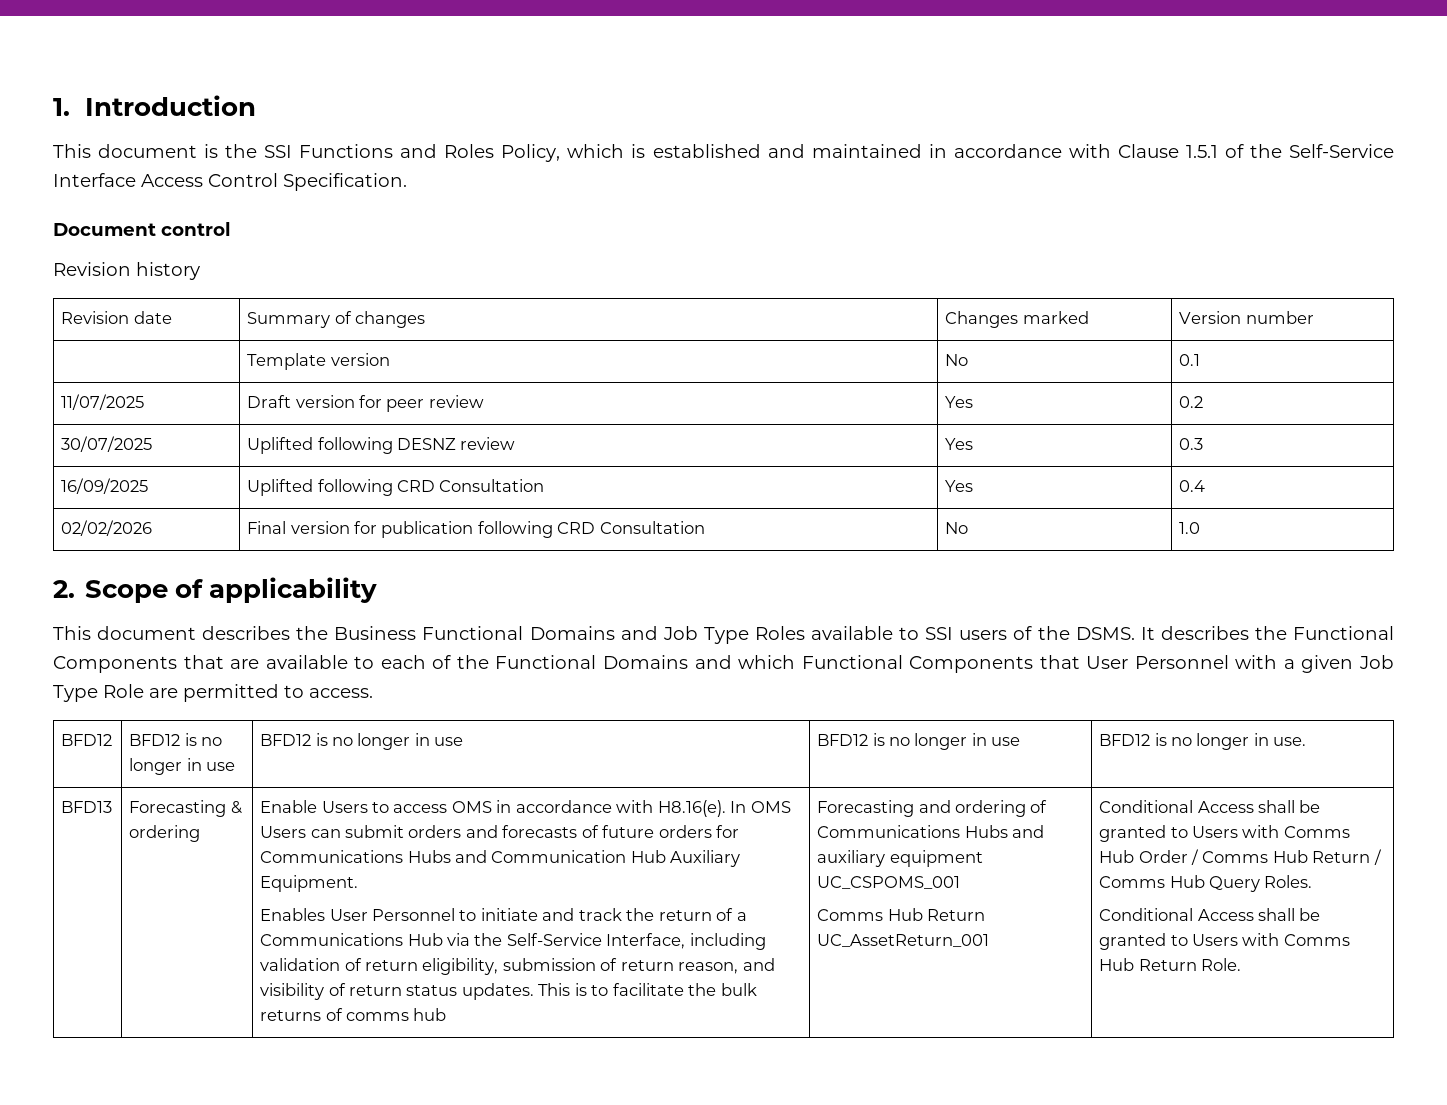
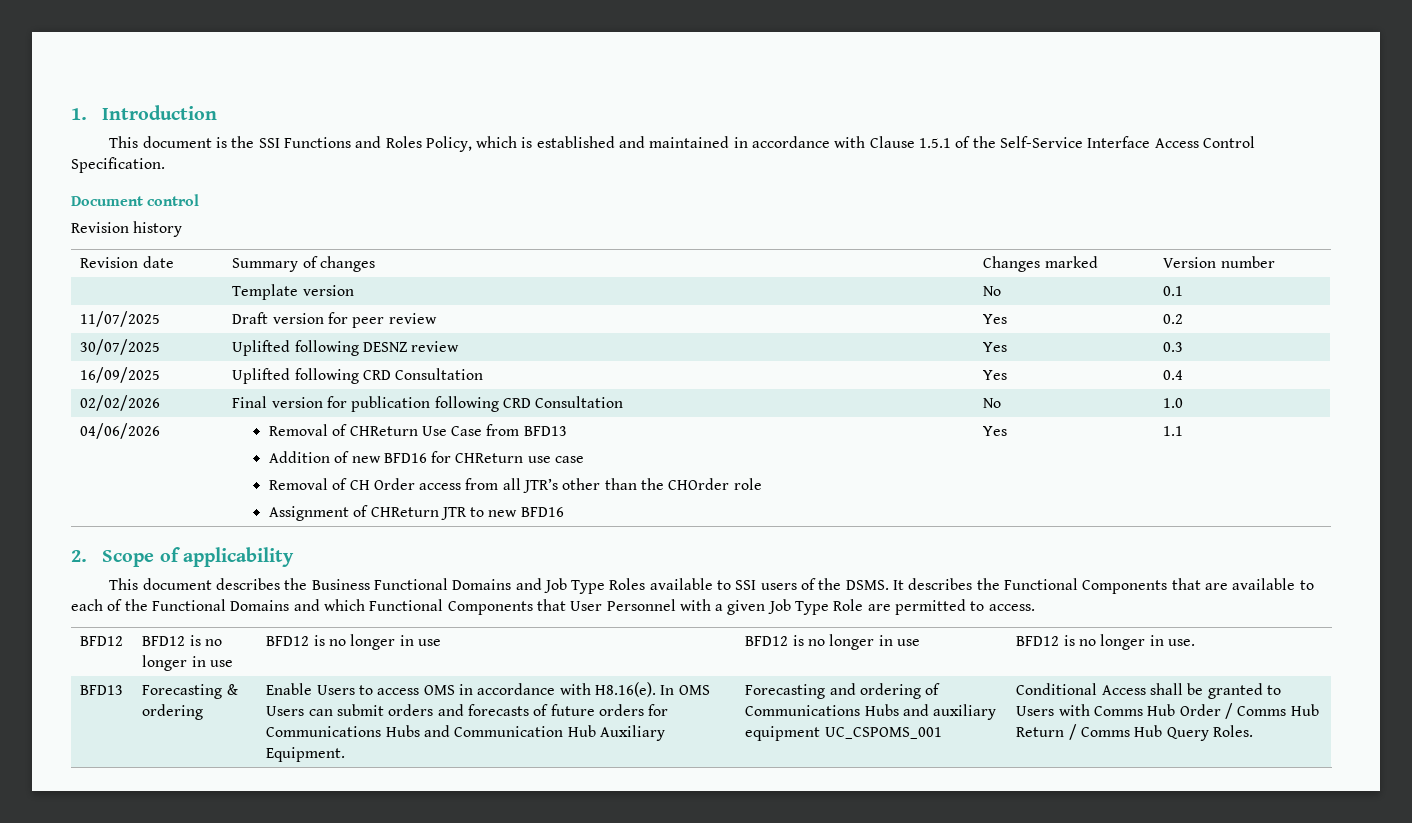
+ 04/06/2026 | Removal of CHReturn Use Case from BFD13
+ Addition of new BFD16 for CHReturn use case
+ Removal of CH Order access from all JTR’s other than the CHOrder role
+ Assignment of CHReturn JTR to new BFD16 | Yes | 1.1
- Enables User Personnel to initiate and track the return of a Communications Hub via the Self-Service Interface, including validation of return eligibility, submission of return reason, and visibility of return status updates. This is to facilitate the bulk returns of comms hub
- Comms Hub Return UC_AssetReturn_001
- Conditional Access shall be granted to Users with Comms Hub Return Role.

